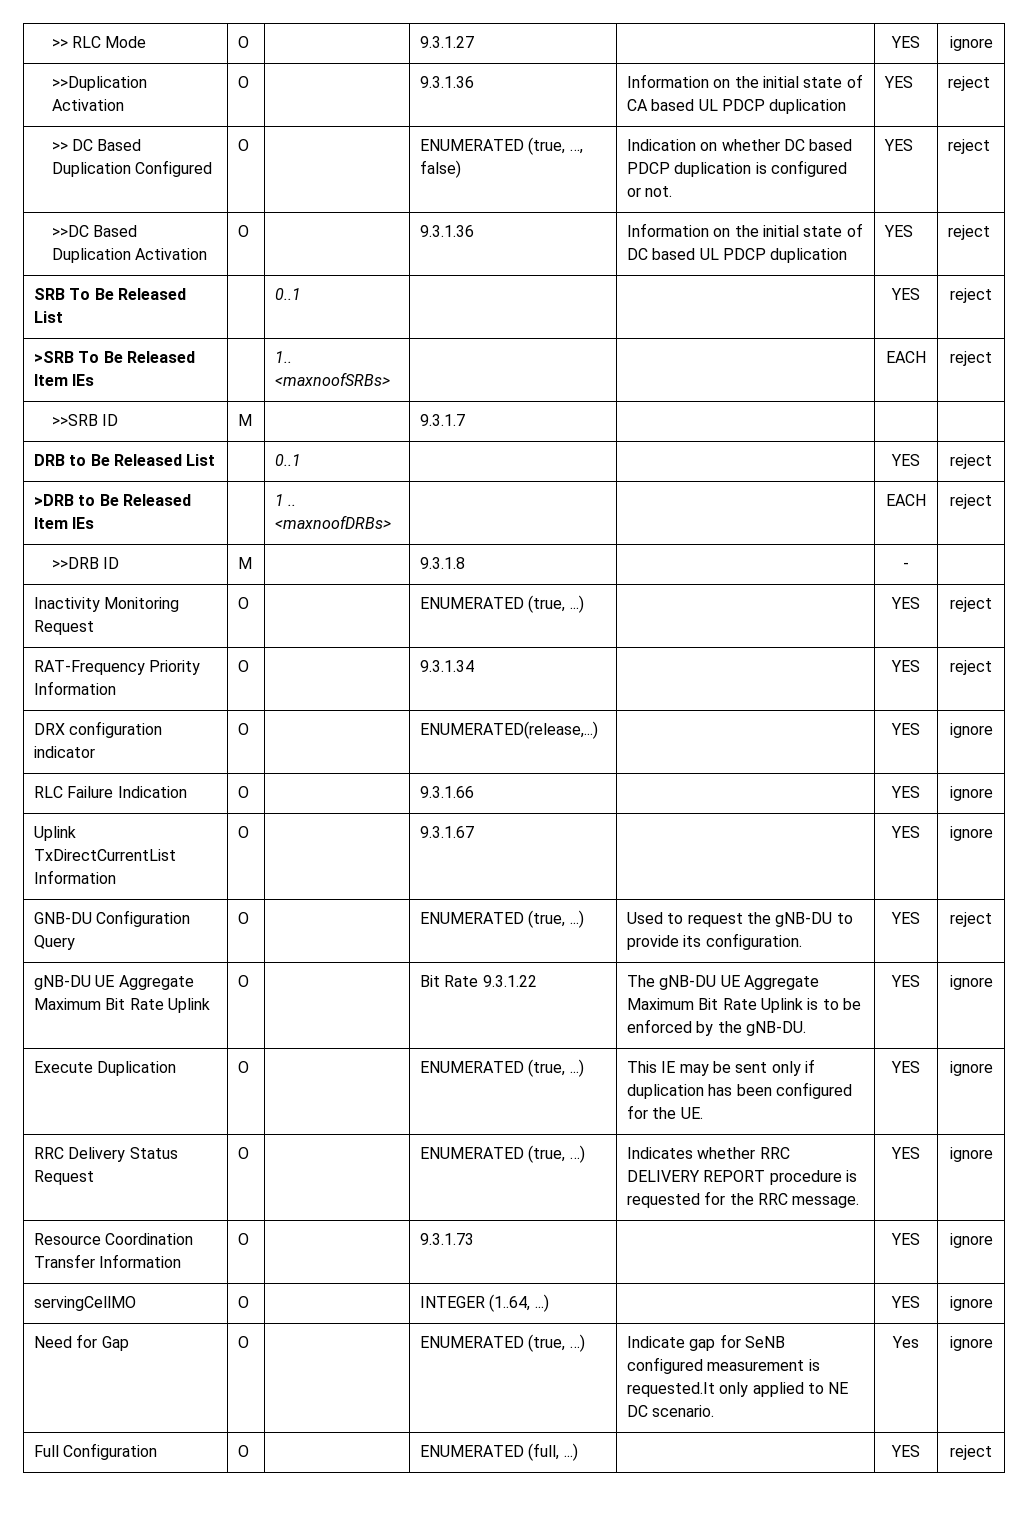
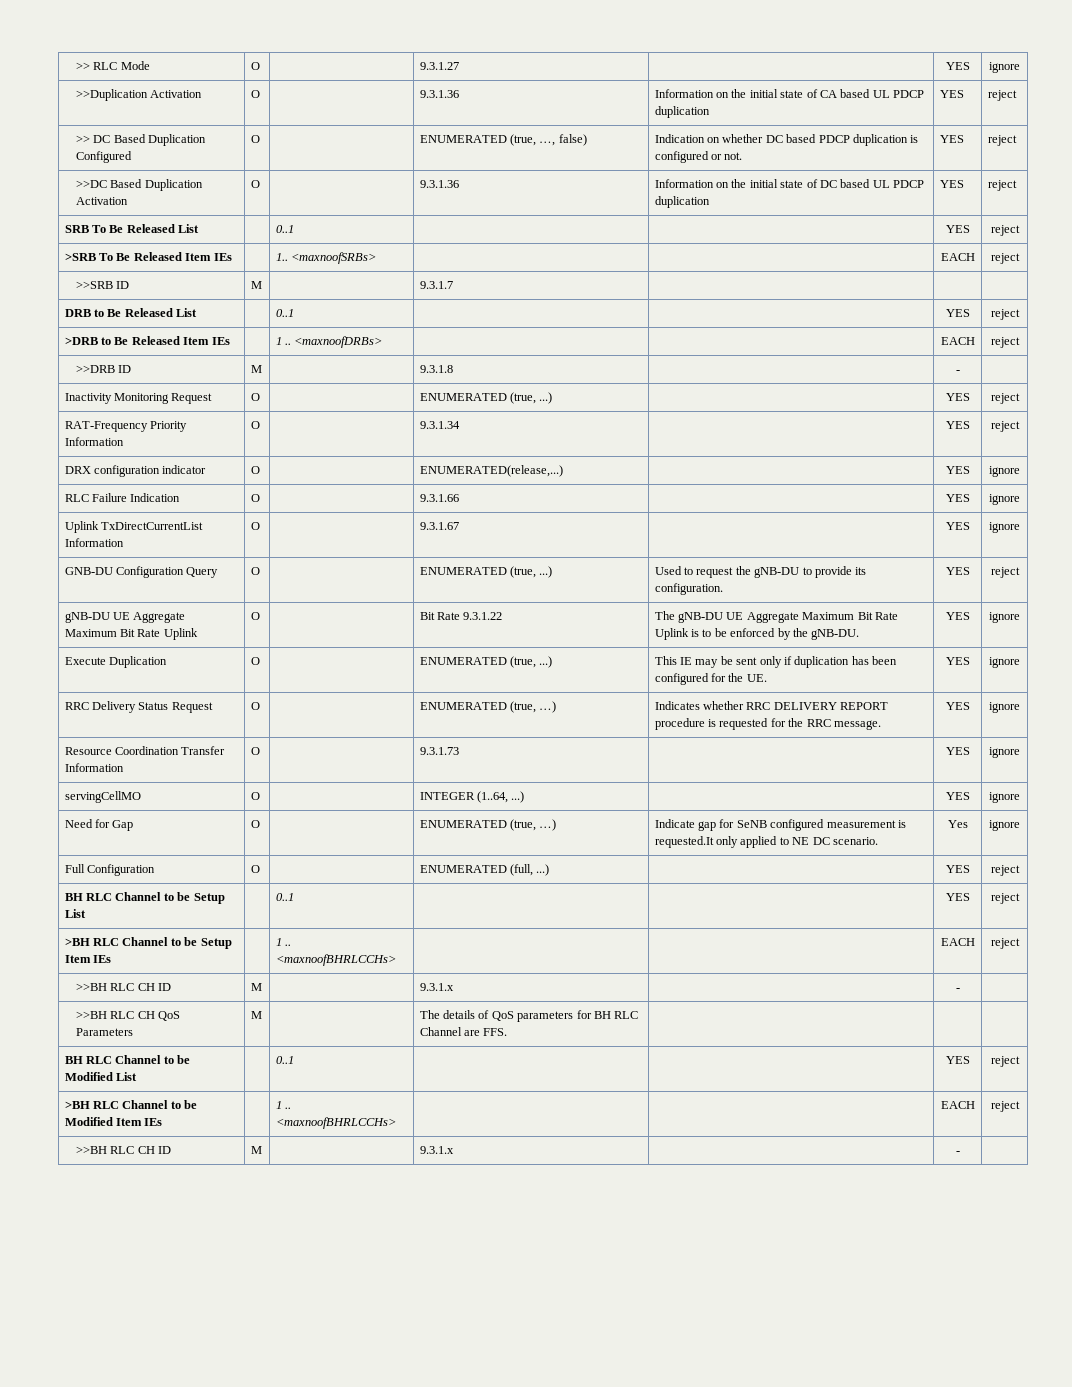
+ BH RLC Channel to be Setup List | | 0..1 | | | YES | reject
+ >BH RLC Channel to be Setup Item IEs | | 1 .. <maxnoofBHRLCCHs> | | | EACH | reject
+ >>BH RLC CH ID | M | | 9.3.1.x | | - |
+ >>BH RLC CH QoS Parameters | M | | The details of QoS parameters for BH RLC Channel are FFS. | | |
+ BH RLC Channel to be Modified List | | 0..1 | | | YES | reject
+ >BH RLC Channel to be Modified Item IEs | | 1 .. <maxnoofBHRLCCHs> | | | EACH | reject
+ >>BH RLC CH ID | M | | 9.3.1.x | | - |

